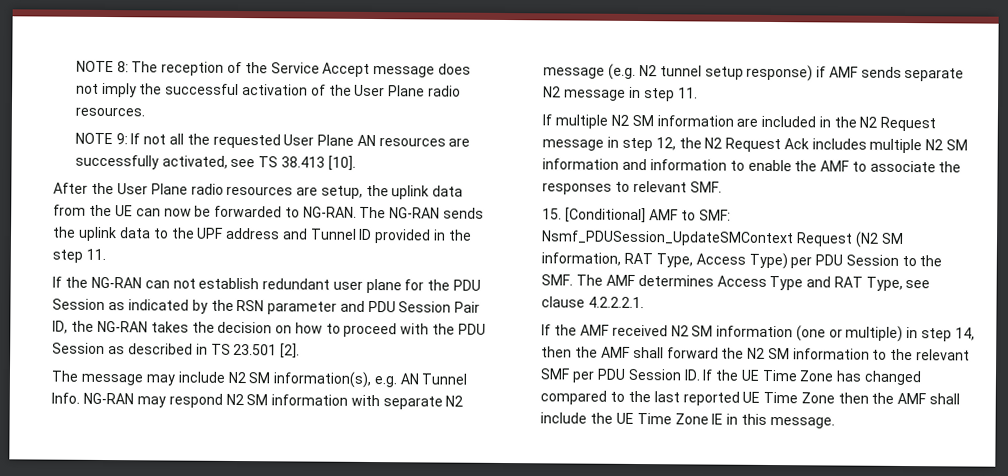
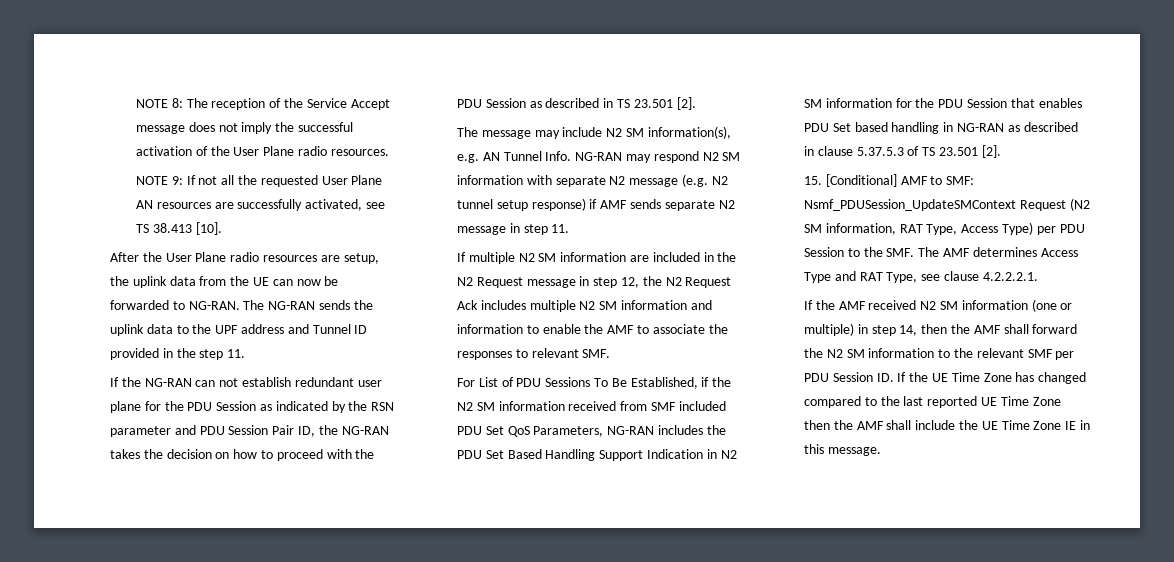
+ For List of PDU Sessions To Be Established, if the N2 SM information received from SMF included PDU Set QoS Parameters, NG-RAN includes the PDU Set Based Handling Support Indication in N2 SM information for the PDU Session that enables PDU Set based handling in NG-RAN as described in clause 5.37.5.3 of TS 23.501 [2].

